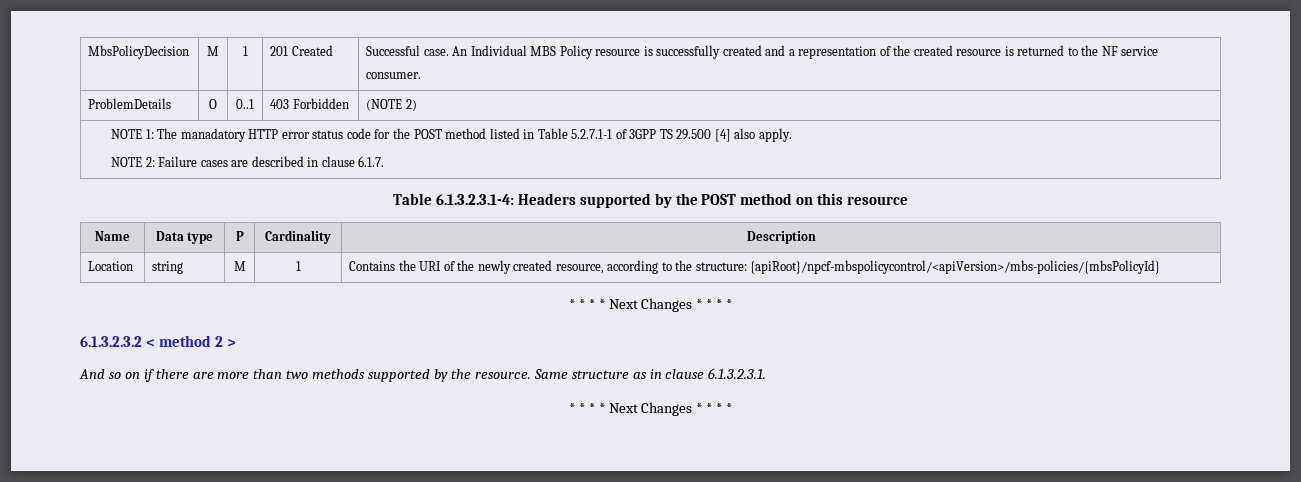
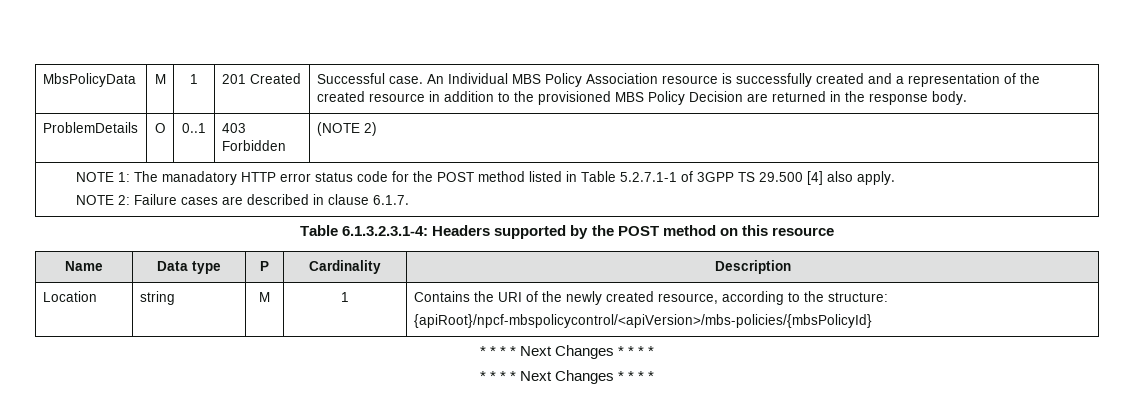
- MbsPolicyDecision | M | 1 | 201 Created | Successful case. An Individual MBS Policy resource is successfully created and a representation of the created resource is returned to the NF service consumer.
+ MbsPolicyData | M | 1 | 201 Created | Successful case. An Individual MBS Policy Association resource is successfully created and a representation of the created resource in addition to the provisioned MBS Policy Decision are returned in the response body.
- Location | string | M | 1 | Contains the URI of the newly created resource, according to the structure: {apiRoot}/npcf-mbspolicycontrol/<apiVersion>/mbs-policies/{mbsPolicyId}
+ Location | string | M | 1 | Contains the URI of the newly created resource, according to the structure:
+ {apiRoot}/npcf-mbspolicycontrol/<apiVersion>/mbs-policies/{mbsPolicyId}
- 6.1.3.2.3.2 < method 2 >
- And so on if there are more than two methods supported by the resource. Same structure as in clause 6.1.3.2.3.1.

